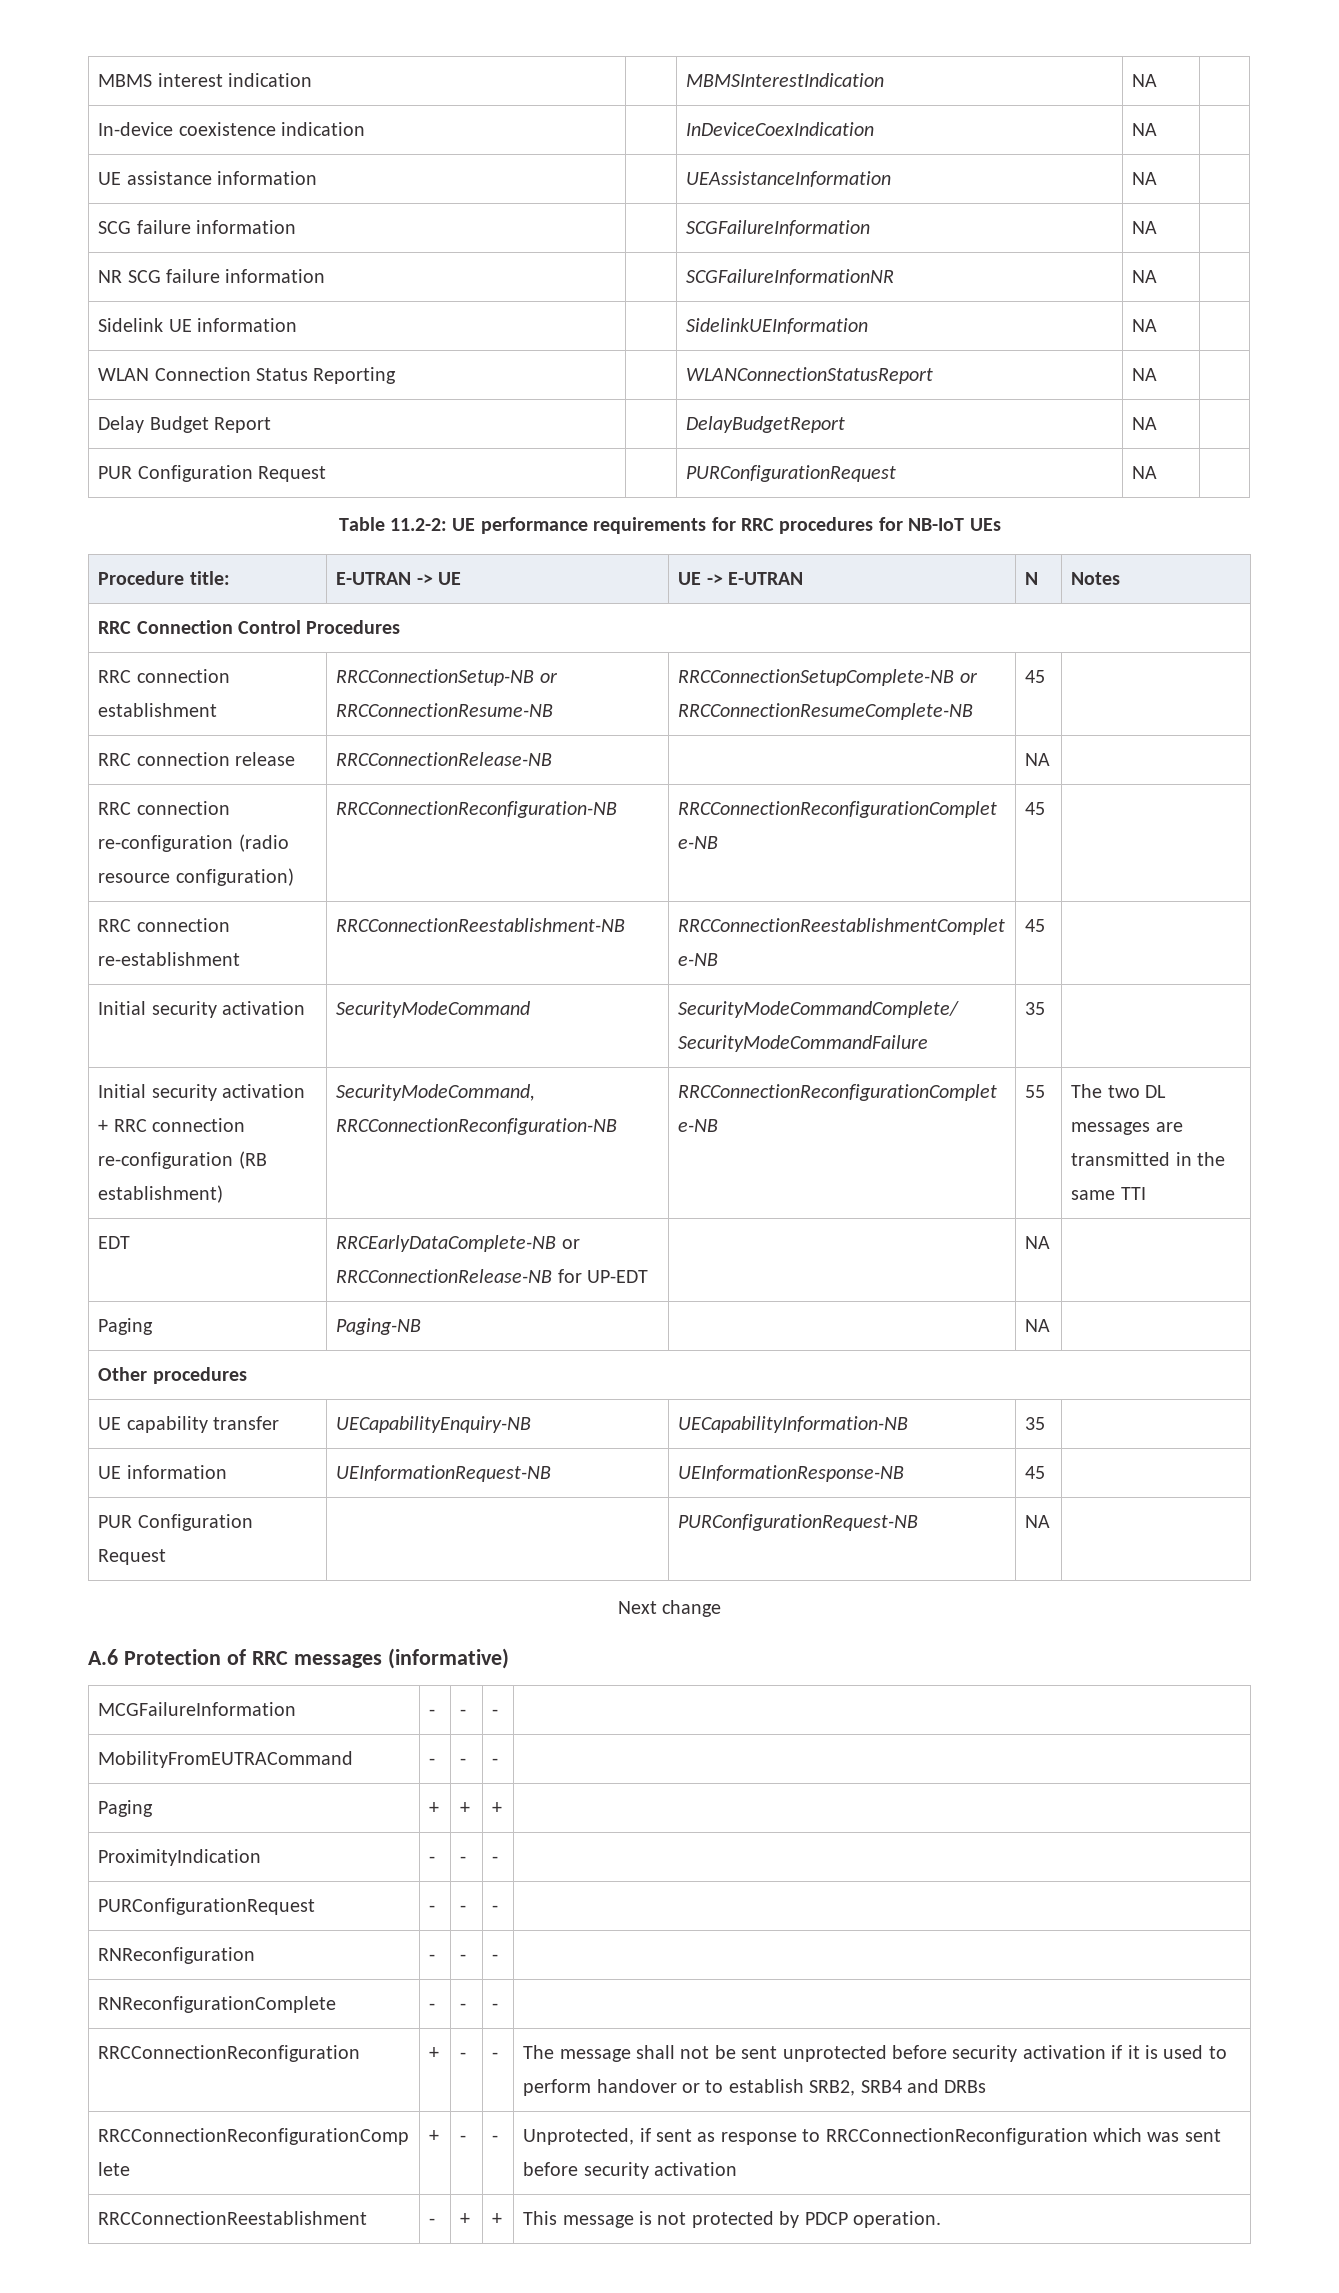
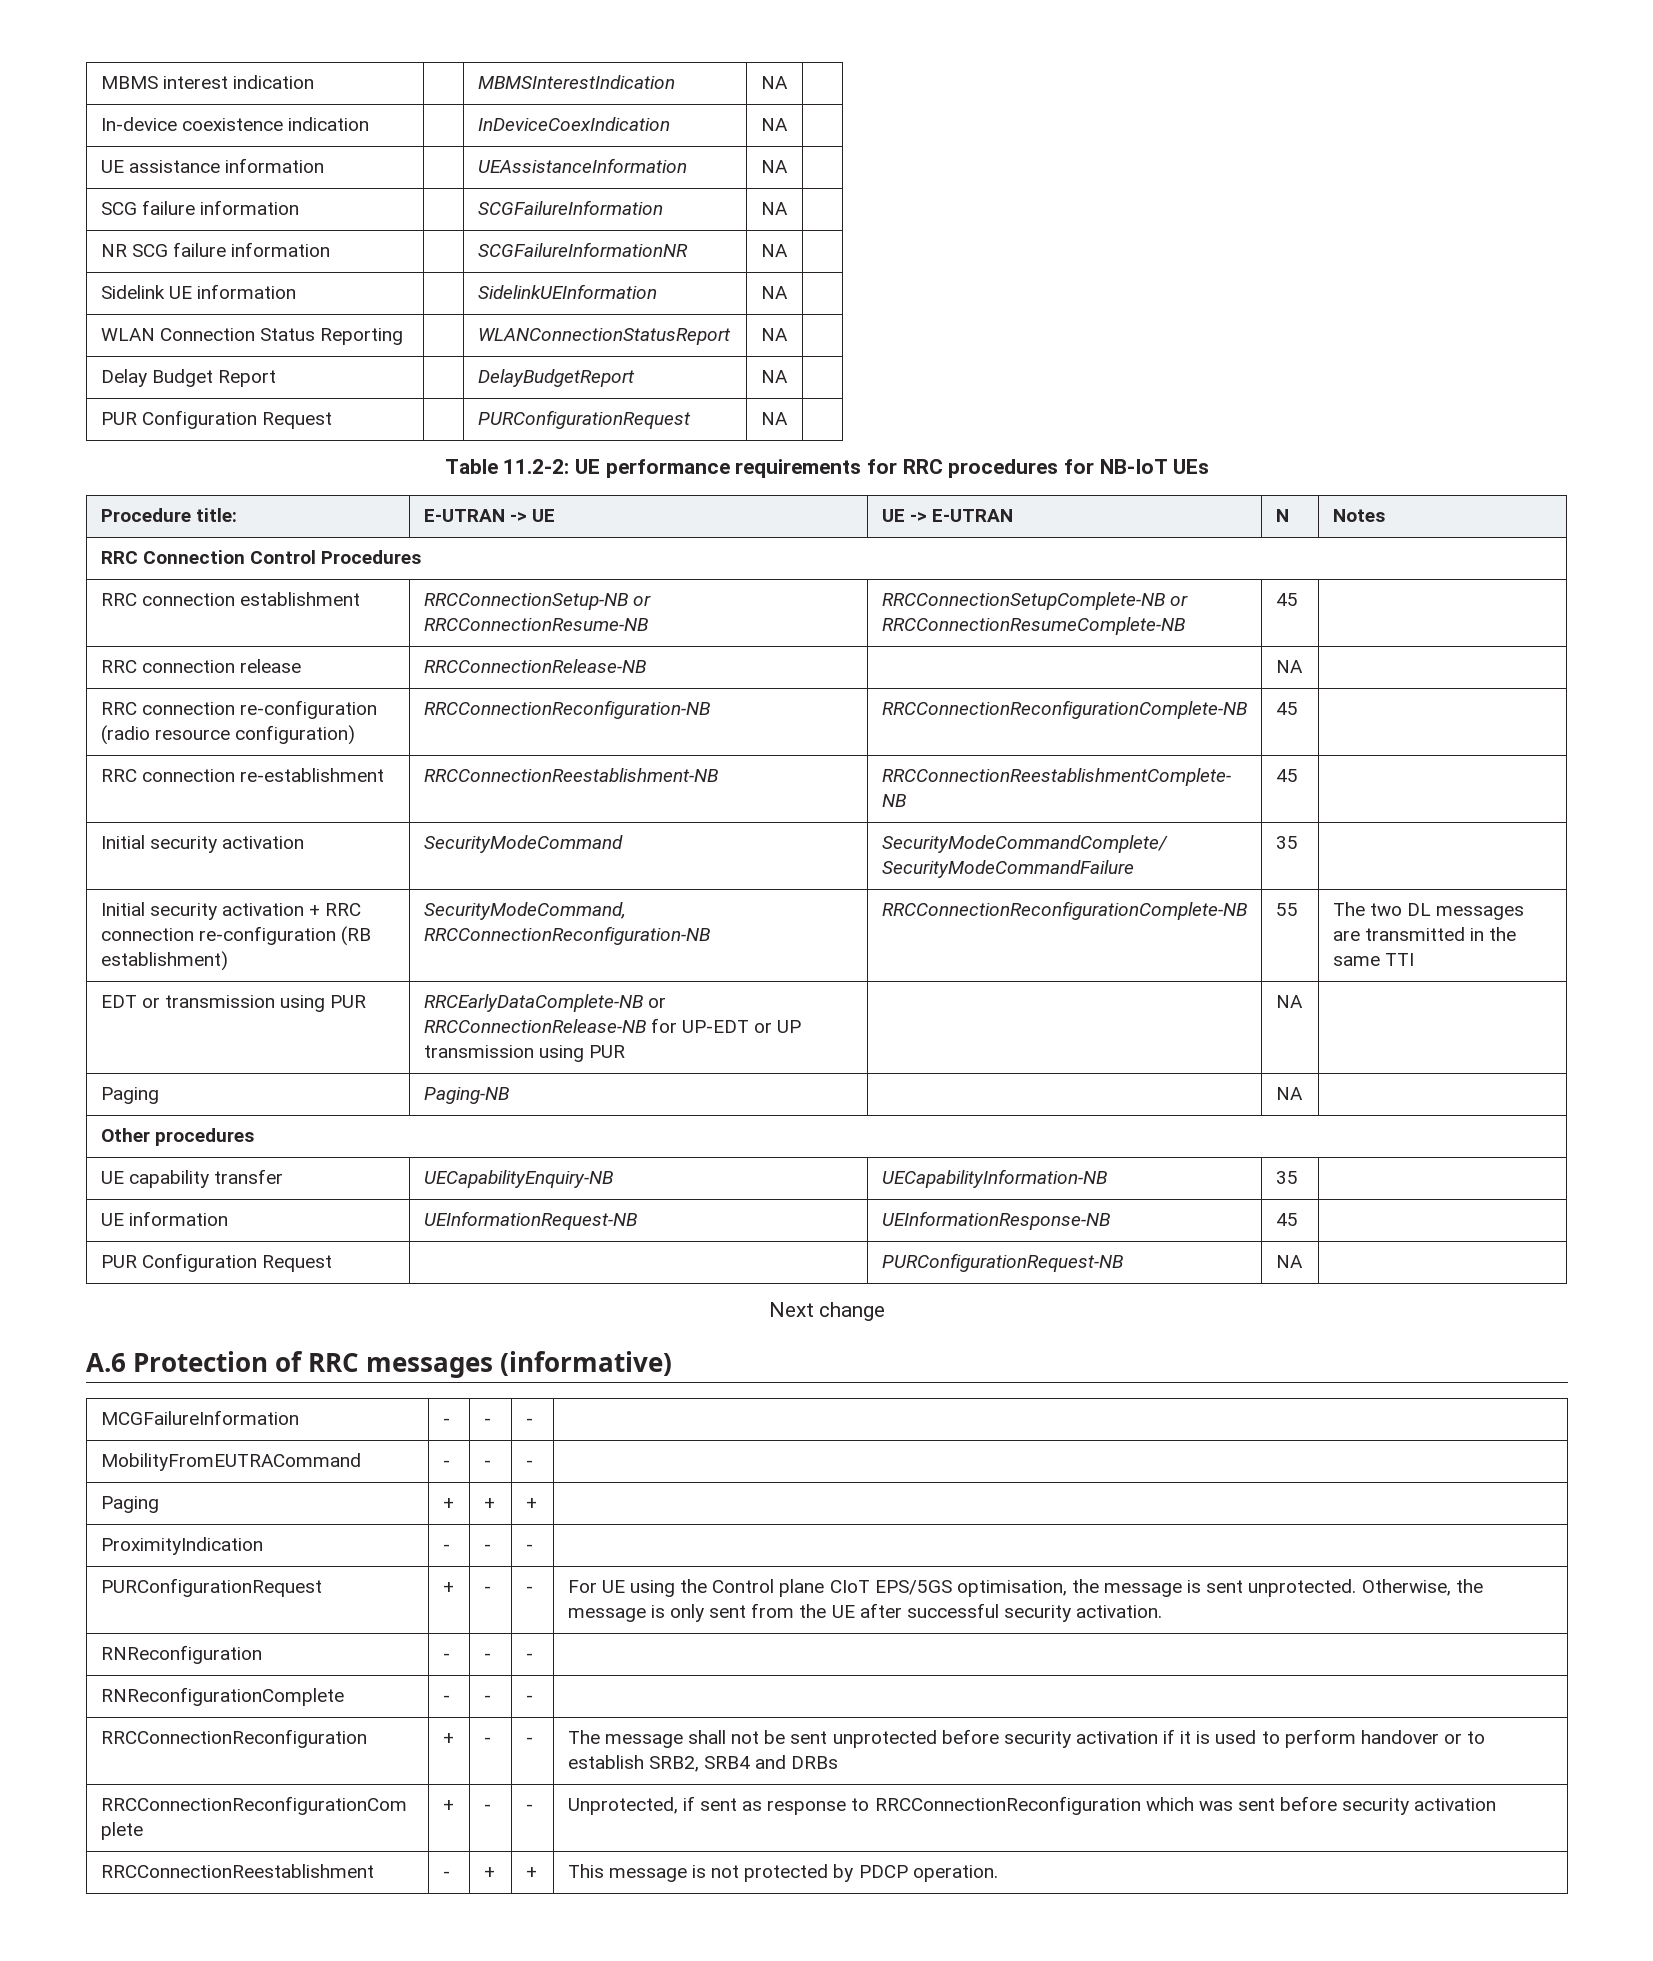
- EDT | RRCEarlyDataComplete-NB or RRCConnectionRelease-NB for UP-EDT | | NA |
+ EDT or transmission using PUR | RRCEarlyDataComplete-NB or RRCConnectionRelease-NB for UP-EDT or UP transmission using PUR | | NA |
- PURConfigurationRequest | - | - | - |
+ PURConfigurationRequest | + | - | - | For UE using the Control plane CIoT EPS/5GS optimisation, the message is sent unprotected. Otherwise, the message is only sent from the UE after successful security activation.

